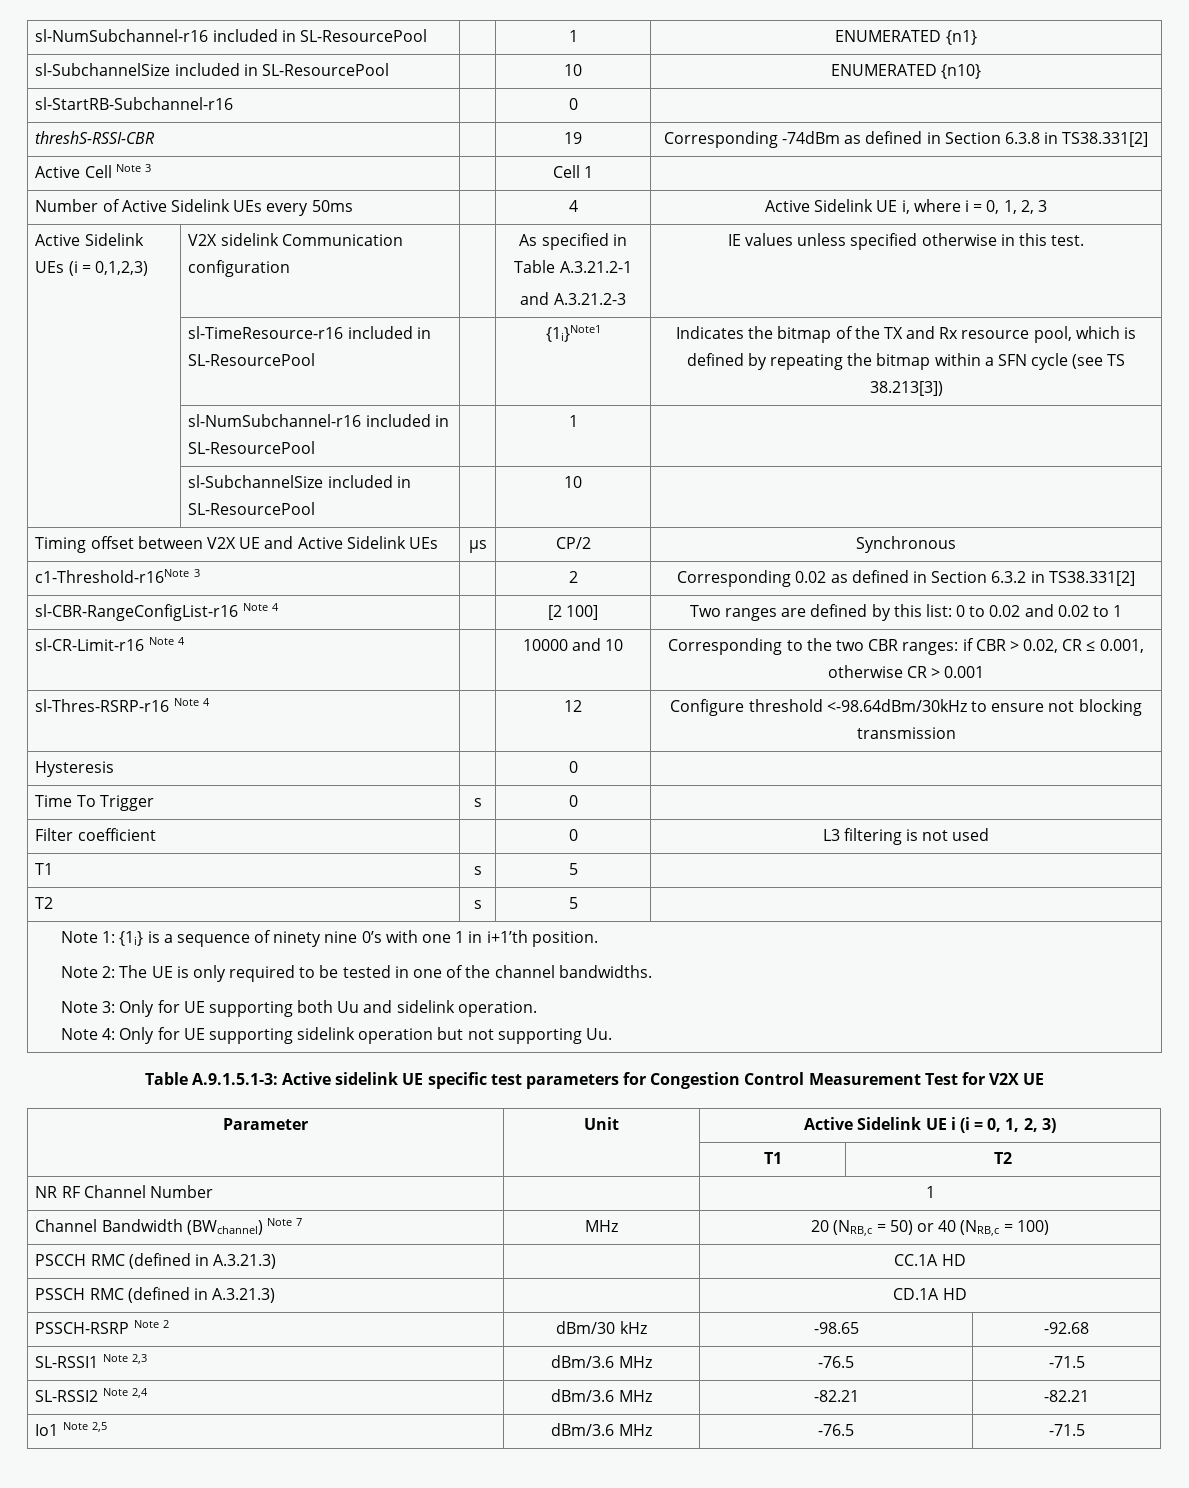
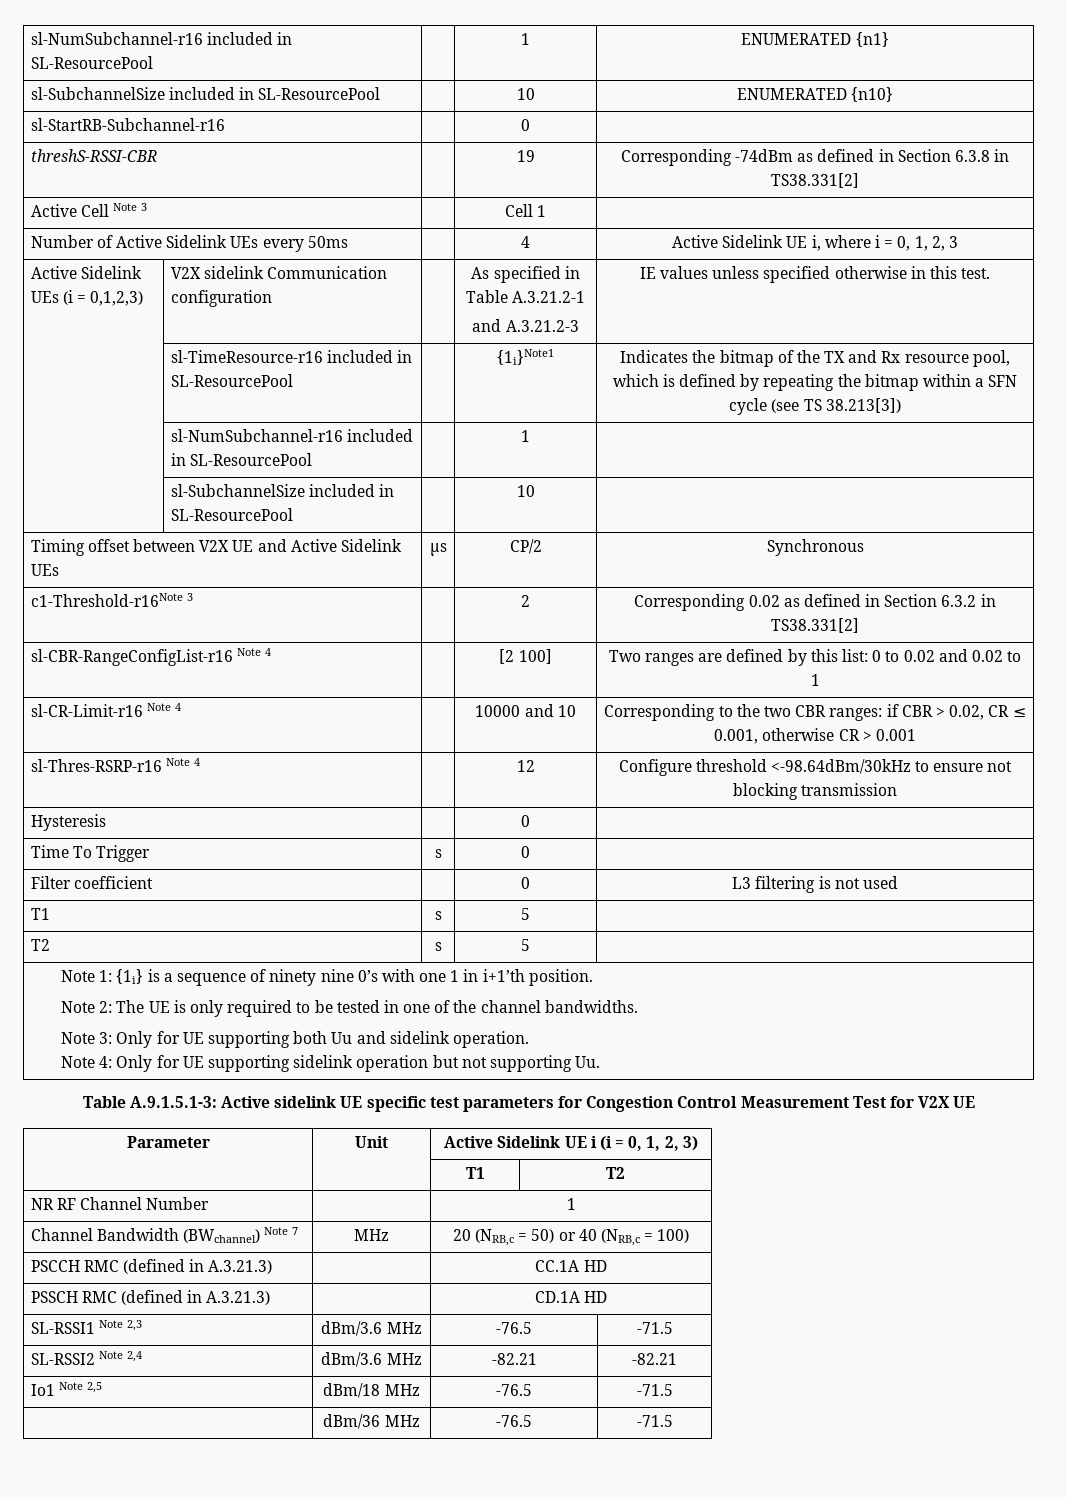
- PSSCH-RSRP Note 2 | dBm/30 kHz | -98.65 | -92.68
- Io1 Note 2,5 | dBm/3.6 MHz | -76.5 | -71.5
+ Io1 Note 2,5 | dBm/18 MHz | -76.5 | -71.5
+ | dBm/36 MHz | -76.5 | -71.5

